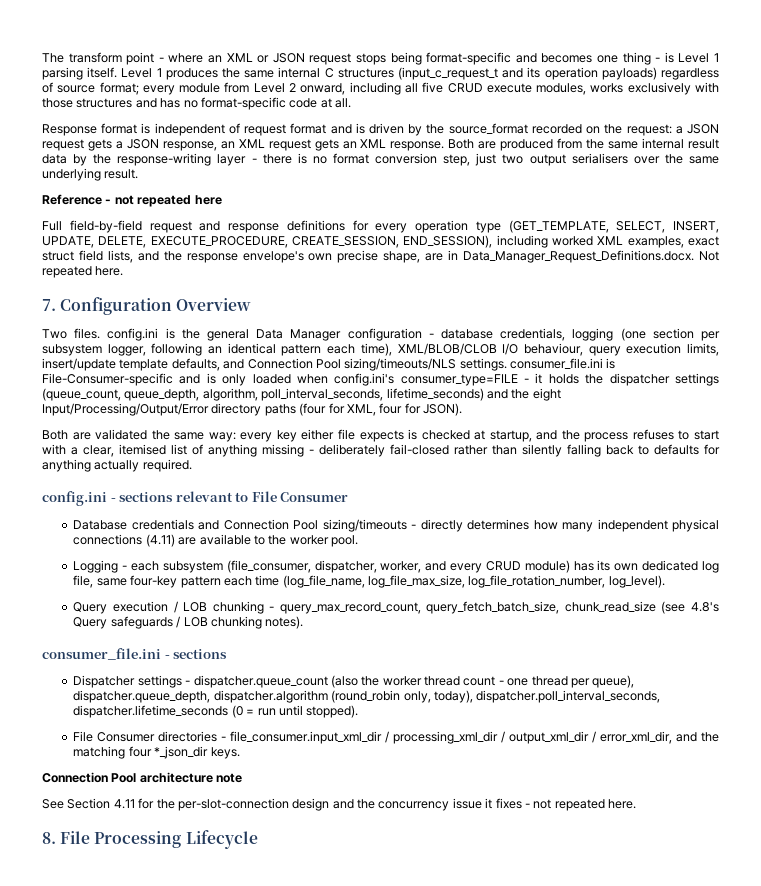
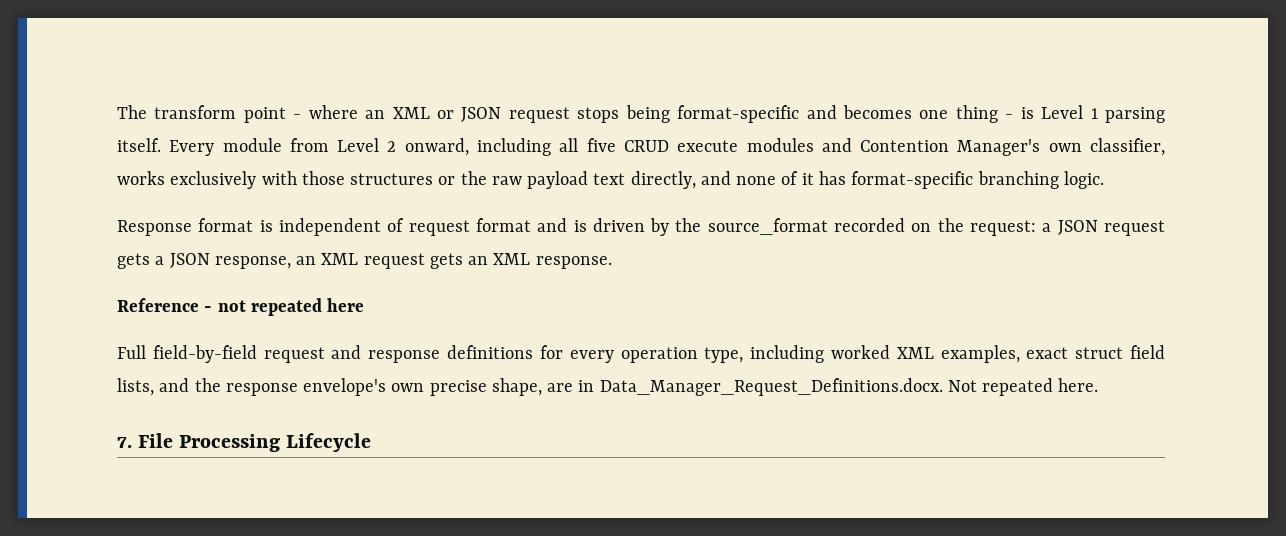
- Level 1 produces the same internal C structures (input_c_request_t and its operation payloads) regardless of source format; every module from Level 2 onward, including all five CRUD execute modules, works exclusively with those structures and has no format-specific code at all.
+ Every module from Level 2 onward, including all five CRUD execute modules and Contention Manager's own classifier, works exclusively with those structures or the raw payload text directly, and none of it has format-specific branching logic.
- Both are produced from the same internal result data by the response-writing layer - there is no format conversion step, just two output serialisers over the same underlying result.
- Full field-by-field request and response definitions for every operation type (GET_TEMPLATE, SELECT, INSERT, UPDATE, DELETE, EXECUTE_PROCEDURE, CREATE_SESSION, END_SESSION), including worked XML examples, exact struct field lists, and the response envelope's own precise shape, are in Data_Manager_Request_Definitions.docx. Not repeated here.
+ Full field-by-field request and response definitions for every operation type, including worked XML examples, exact struct field lists, and the response envelope's own precise shape, are in Data_Manager_Request_Definitions.docx. Not repeated here.
- 7. Configuration Overview
- Two files. config.ini is the general Data Manager configuration - database credentials, logging (one section per subsystem logger, following an identical pattern each time), XML/BLOB/CLOB I/O behaviour, query execution limits, insert/update template defaults, and Connection Pool sizing/timeouts/NLS settings. consumer_file.ini is File-Consumer-specific and is only loaded when config.ini's consumer_type=FILE - it holds the dispatcher settings (queue_count, queue_depth, algorithm, poll_interval_seconds, lifetime_seconds) and the eight Input/Processing/Output/Error directory paths (four for XML, four for JSON).
- Both are validated the same way: every key either file expects is checked at startup, and the process refuses to start with a clear, itemised list of anything missing - deliberately fail-closed rather than silently falling back to defaults for anything actually required.
- config.ini - sections relevant to File Consumer
- Database credentials and Connection Pool sizing/timeouts - directly determines how many independent physical connections (4.11) are available to the worker pool.
- Logging - each subsystem (file_consumer, dispatcher, worker, and every CRUD module) has its own dedicated log file, same four-key pattern each time (log_file_name, log_file_max_size, log_file_rotation_number, log_level).
- Query execution / LOB chunking - query_max_record_count, query_fetch_batch_size, chunk_read_size (see 4.8's Query safeguards / LOB chunking notes).
- consumer_file.ini - sections
- Dispatcher settings - dispatcher.queue_count (also the worker thread count - one thread per queue), dispatcher.queue_depth, dispatcher.algorithm (round_robin only, today), dispatcher.poll_interval_seconds, dispatcher.lifetime_seconds (0 = run until stopped).
- File Consumer directories - file_consumer.input_xml_dir / processing_xml_dir / output_xml_dir / error_xml_dir, and the matching four *_json_dir keys.
- Connection Pool architecture note
- See Section 4.11 for the per-slot-connection design and the concurrency issue it fixes - not repeated here.
- 8. File Processing Lifecycle
+ 7. File Processing Lifecycle

